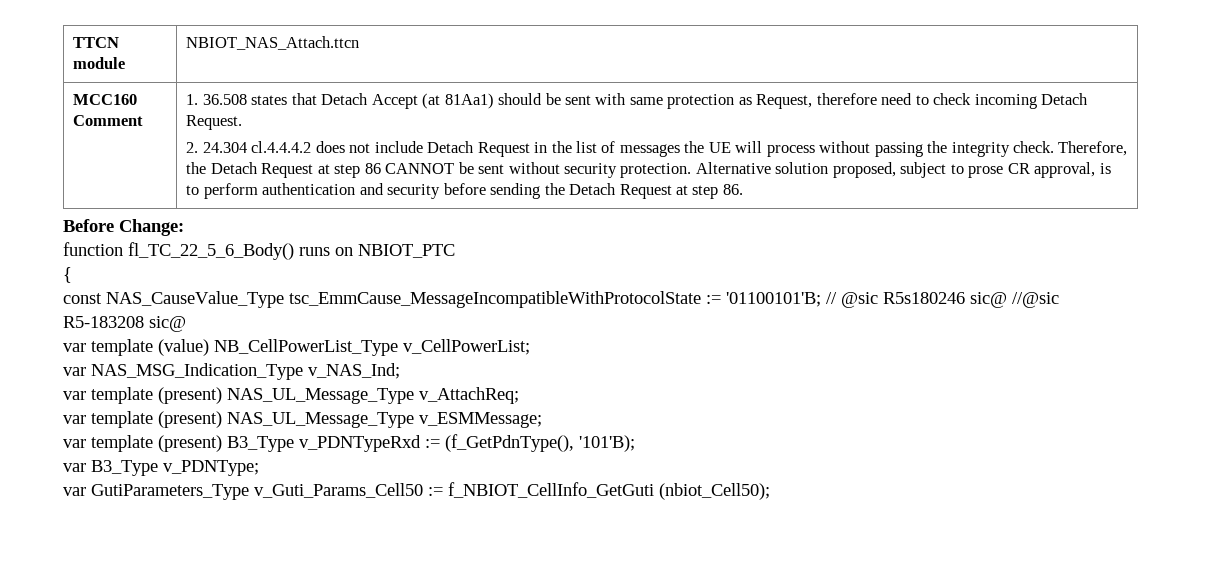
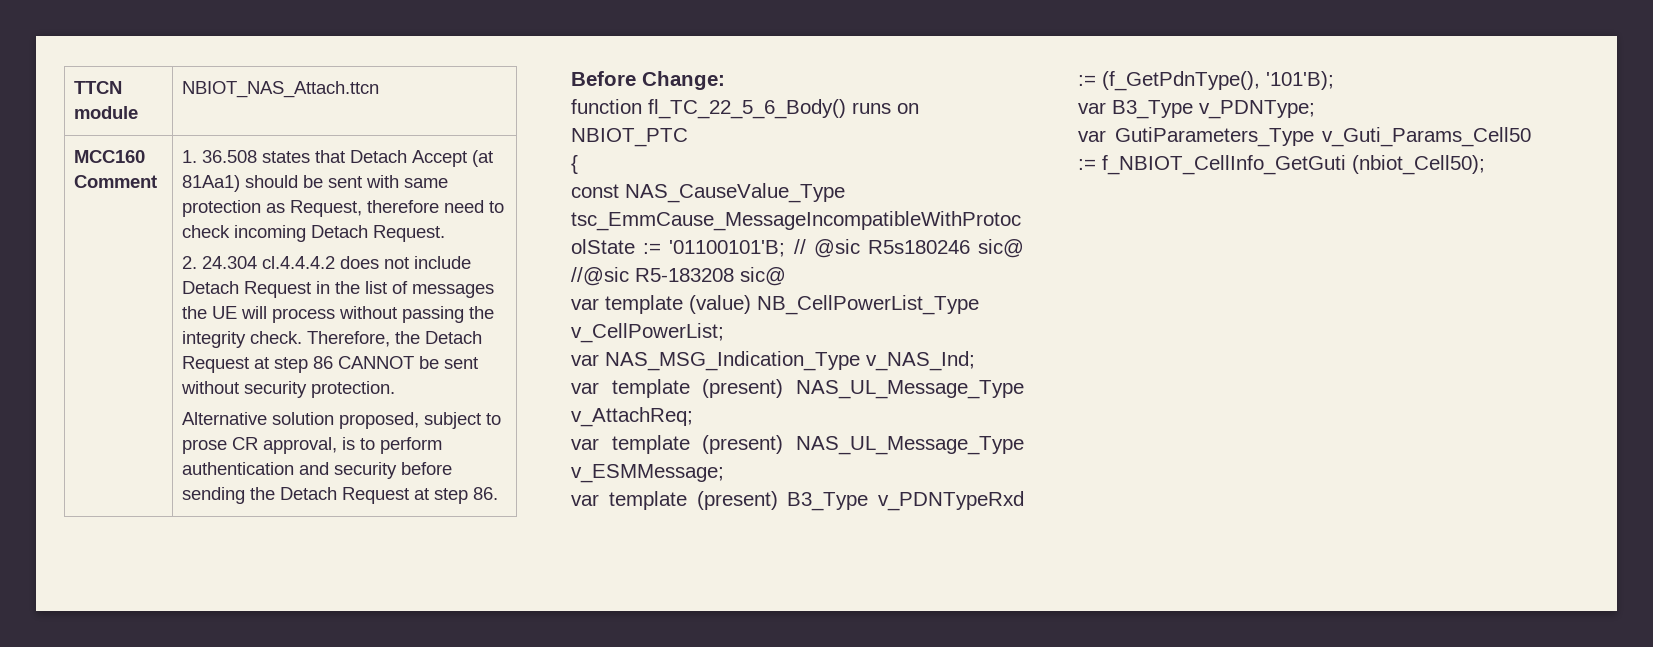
- Therefore, the Detach Request at step 86 CANNOT be sent without security protection. Alternative solution proposed, subject to prose CR approval, is to perform authentication and security before sending the Detach Request at step 86.
+ Therefore, the Detach Request at step 86 CANNOT be sent without security protection.
+ Alternative solution proposed, subject to prose CR approval, is to perform authentication and security before sending the Detach Request at step 86.

